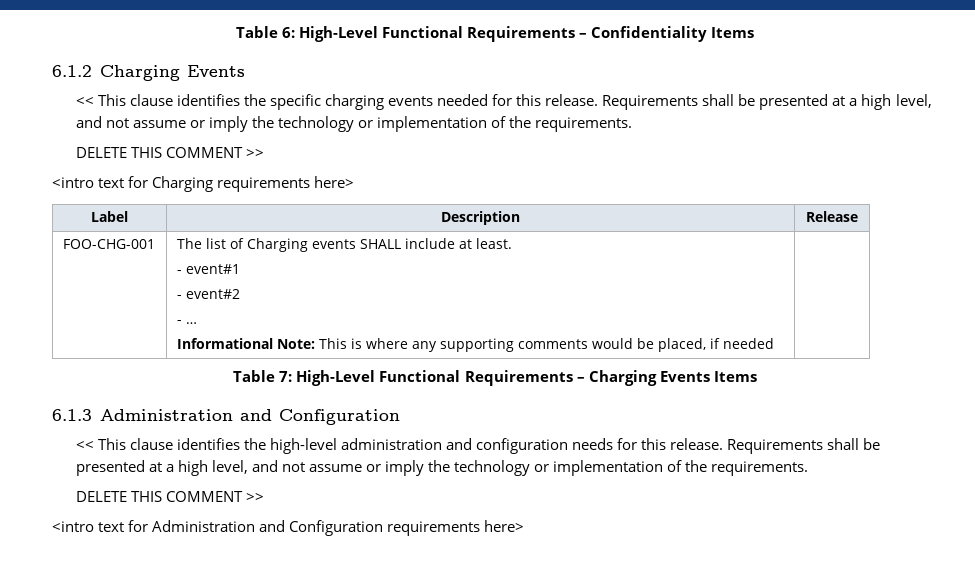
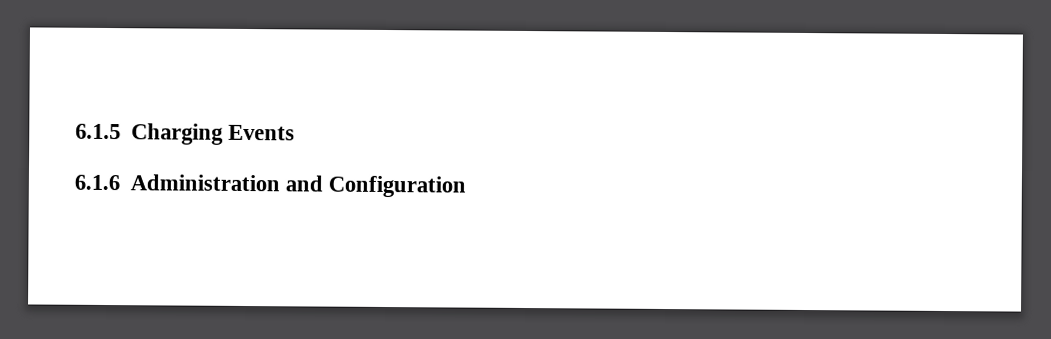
- Table 6: High-Level Functional Requirements – Confidentiality Items
- 6.1.2 Charging Events
- << This clause identifies the specific charging events needed for this release. Requirements shall be presented at a high level, and not assume or imply the technology or implementation of the requirements.
- DELETE THIS COMMENT >>
- <intro text for Charging requirements here>
- Label | Description | Release
- FOO-CHG-001 | The list of Charging events SHALL include at least.
- - event#1
- - event#2
- - …
- Informational Note: This is where any supporting comments would be placed, if needed |
- Table 7: High-Level Functional Requirements – Charging Events Items
- 6.1.3 Administration and Configuration
- << This clause identifies the high-level administration and configuration needs for this release. Requirements shall be presented at a high level, and not assume or imply the technology or implementation of the requirements.
- DELETE THIS COMMENT >>
- <intro text for Administration and Configuration requirements here>
+ 6.1.5 Charging Events
+ 6.1.6 Administration and Configuration

